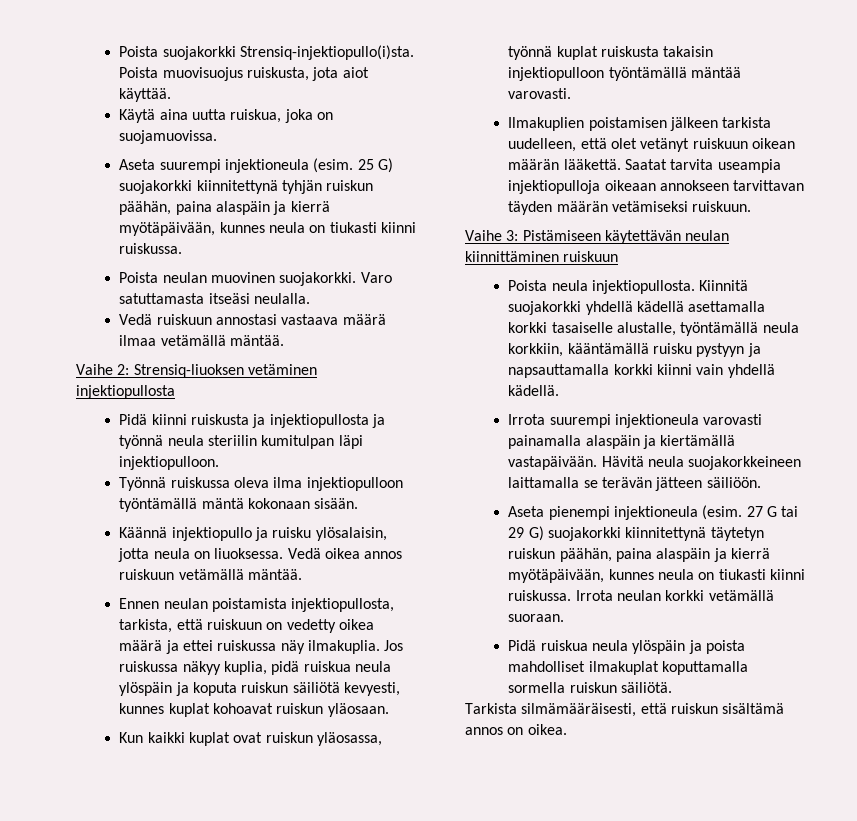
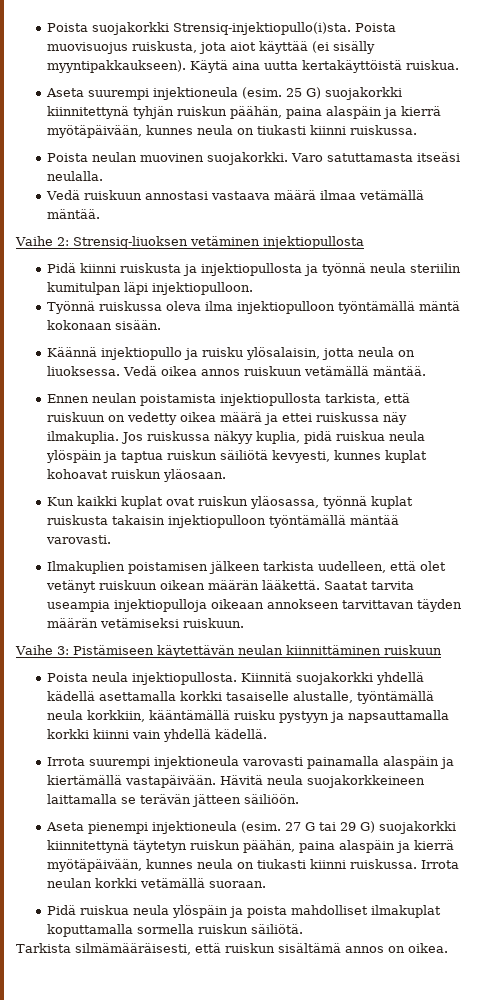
- Poista muovisuojus ruiskusta, jota aiot käyttää.
- Käytä aina uutta ruiskua, joka on suojamuovissa.
+ Poista muovisuojus ruiskusta, jota aiot käyttää (ei sisälly myyntipakkaukseen). Käytä aina uutta kertakäyttöistä ruiskua.
- Ennen neulan poistamista injektiopullosta, tarkista, että ruiskuun on vedetty oikea määrä ja ettei ruiskussa näy ilmakuplia.
+ Ennen neulan poistamista injektiopullosta tarkista, että ruiskuun on vedetty oikea määrä ja ettei ruiskussa näy ilmakuplia.
- Jos ruiskussa näkyy kuplia, pidä ruiskua neula ylöspäin ja koputa ruiskun säiliötä kevyesti, kunnes kuplat kohoavat ruiskun yläosaan.
+ Jos ruiskussa näkyy kuplia, pidä ruiskua neula ylöspäin ja taptua ruiskun säiliötä kevyesti, kunnes kuplat kohoavat ruiskun yläosaan.

